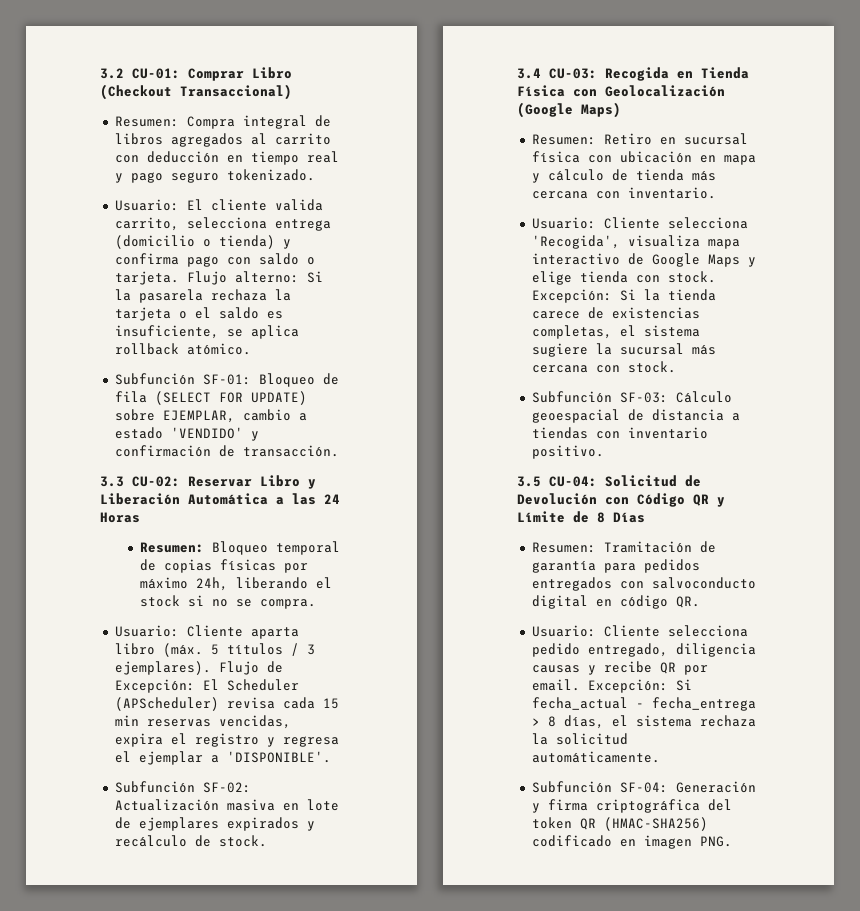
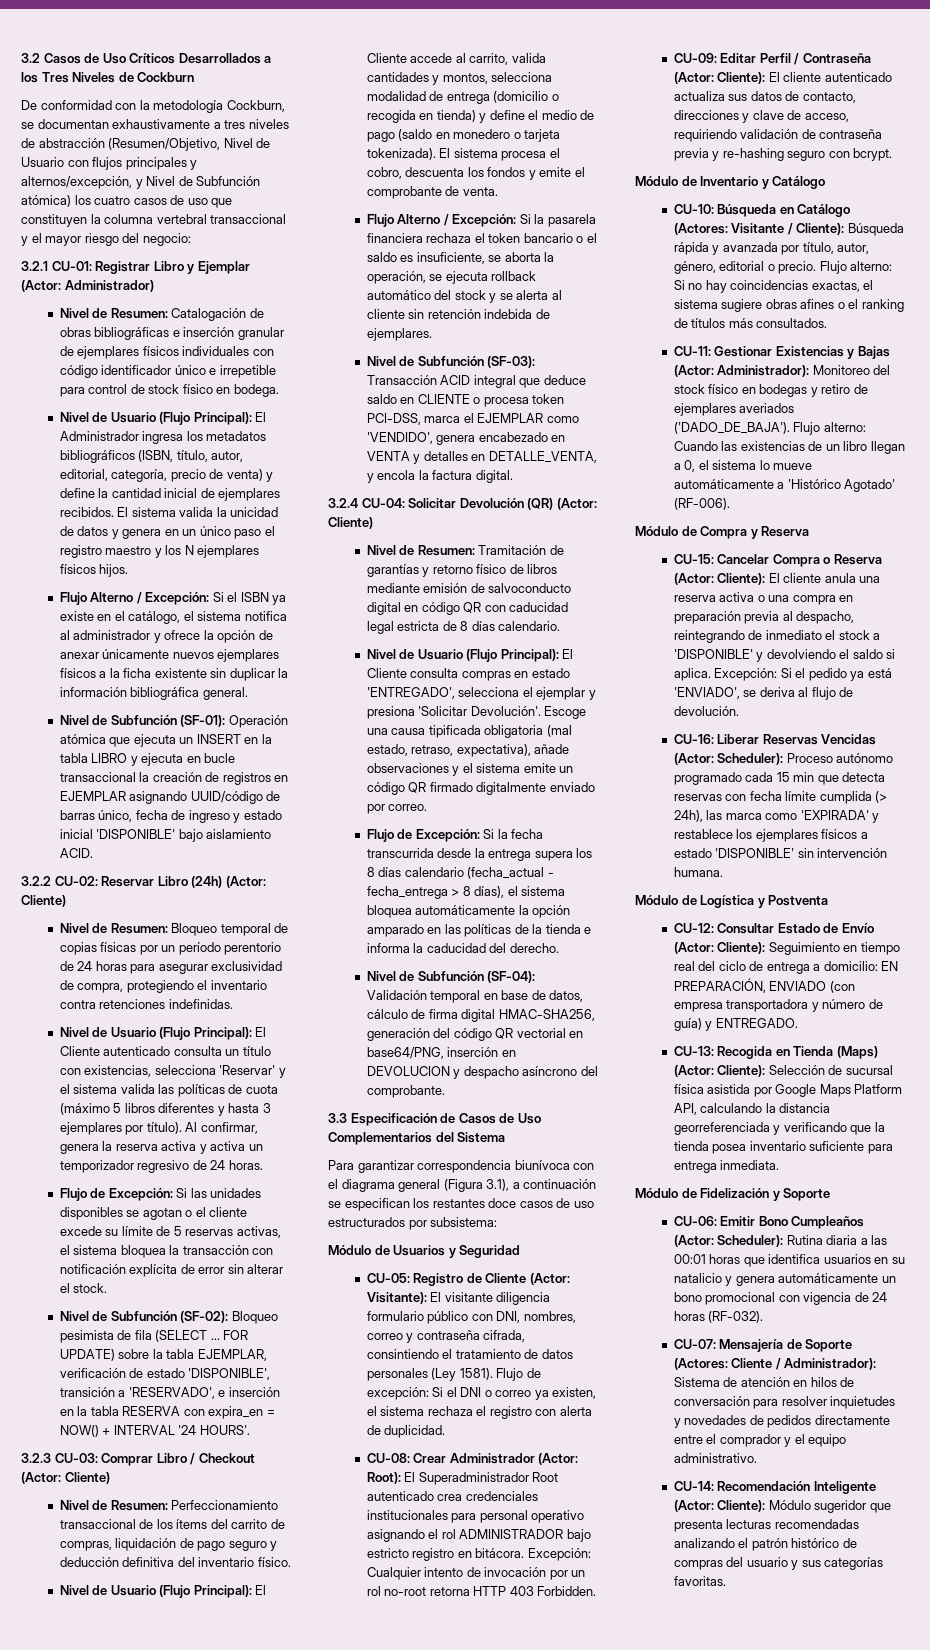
- 3.2 CU-01: Comprar Libro (Checkout Transaccional)
- Resumen: Compra integral de libros agregados al carrito con deducción en tiempo real y pago seguro tokenizado.
- Usuario: El cliente valida carrito, selecciona entrega (domicilio o tienda) y confirma pago con saldo o tarjeta. Flujo alterno: Si la pasarela rechaza la tarjeta o el saldo es insuficiente, se aplica rollback atómico.
- Subfunción SF-01: Bloqueo de fila (SELECT FOR UPDATE) sobre EJEMPLAR, cambio a estado 'VENDIDO' y confirmación de transacción.
- 3.3 CU-02: Reservar Libro y Liberación Automática a las 24 Horas
- Resumen: Bloqueo temporal de copias físicas por máximo 24h, liberando el stock si no se compra.
- Usuario: Cliente aparta libro (máx. 5 títulos / 3 ejemplares). Flujo de Excepción: El Scheduler (APScheduler) revisa cada 15 min reservas vencidas, expira el registro y regresa el ejemplar a 'DISPONIBLE'.
- Subfunción SF-02: Actualización masiva en lote de ejemplares expirados y recálculo de stock.
- 3.4 CU-03: Recogida en Tienda Física con Geolocalización (Google Maps)
- Resumen: Retiro en sucursal física con ubicación en mapa y cálculo de tienda más cercana con inventario.
- Usuario: Cliente selecciona 'Recogida', visualiza mapa interactivo de Google Maps y elige tienda con stock. Excepción: Si la tienda carece de existencias completas, el sistema sugiere la sucursal más cercana con stock.
- Subfunción SF-03: Cálculo geoespacial de distancia a tiendas con inventario positivo.
- 3.5 CU-04: Solicitud de Devolución con Código QR y Límite de 8 Días
- Resumen: Tramitación de garantía para pedidos entregados con salvoconducto digital en código QR.
- Usuario: Cliente selecciona pedido entregado, diligencia causas y recibe QR por email. Excepción: Si fecha_actual - fecha_entrega > 8 días, el sistema rechaza la solicitud automáticamente.
- Subfunción SF-04: Generación y firma criptográfica del token QR (HMAC-SHA256) codificado en imagen PNG.
+ 3.2 Casos de Uso Críticos Desarrollados a los Tres Niveles de Cockburn
+ De conformidad con la metodología Cockburn, se documentan exhaustivamente a tres niveles de abstracción (Resumen/Objetivo, Nivel de Usuario con flujos principales y alternos/excepción, y Nivel de Subfunción atómica) los cuatro casos de uso que constituyen la columna vertebral transaccional y el mayor riesgo del negocio:
+ 3.2.1 CU-01: Registrar Libro y Ejemplar (Actor: Administrador)
+ Nivel de Resumen: Catalogación de obras bibliográficas e inserción granular de ejemplares físicos individuales con código identificador único e irrepetible para control de stock físico en bodega.
+ Nivel de Usuario (Flujo Principal): El Administrador ingresa los metadatos bibliográficos (ISBN, título, autor, editorial, categoría, precio de venta) y define la cantidad inicial de ejemplares recibidos. El sistema valida la unicidad de datos y genera en un único paso el registro maestro y los N ejemplares físicos hijos.
+ Flujo Alterno / Excepción: Si el ISBN ya existe en el catálogo, el sistema notifica al administrador y ofrece la opción de anexar únicamente nuevos ejemplares físicos a la ficha existente sin duplicar la información bibliográfica general.
+ Nivel de Subfunción (SF-01): Operación atómica que ejecuta un INSERT en la tabla LIBRO y ejecuta en bucle transaccional la creación de registros en EJEMPLAR asignando UUID/código de barras único, fecha de ingreso y estado inicial 'DISPONIBLE' bajo aislamiento ACID.
+ 3.2.2 CU-02: Reservar Libro (24h) (Actor: Cliente)
+ Nivel de Resumen: Bloqueo temporal de copias físicas por un período perentorio de 24 horas para asegurar exclusividad de compra, protegiendo el inventario contra retenciones indefinidas.
+ Nivel de Usuario (Flujo Principal): El Cliente autenticado consulta un título con existencias, selecciona 'Reservar' y el sistema valida las políticas de cuota (máximo 5 libros diferentes y hasta 3 ejemplares por título). Al confirmar, genera la reserva activa y activa un temporizador regresivo de 24 horas.
+ Flujo de Excepción: Si las unidades disponibles se agotan o el cliente excede su límite de 5 reservas activas, el sistema bloquea la transacción con notificación explícita de error sin alterar el stock.
+ Nivel de Subfunción (SF-02): Bloqueo pesimista de fila (SELECT ... FOR UPDATE) sobre la tabla EJEMPLAR, verificación de estado 'DISPONIBLE', transición a 'RESERVADO', e inserción en la tabla RESERVA con expira_en = NOW() + INTERVAL '24 HOURS'.
+ 3.2.3 CU-03: Comprar Libro / Checkout (Actor: Cliente)
+ Nivel de Resumen: Perfeccionamiento transaccional de los ítems del carrito de compras, liquidación de pago seguro y deducción definitiva del inventario físico.
+ Nivel de Usuario (Flujo Principal): El Cliente accede al carrito, valida cantidades y montos, selecciona modalidad de entrega (domicilio o recogida en tienda) y define el medio de pago (saldo en monedero o tarjeta tokenizada). El sistema procesa el cobro, descuenta los fondos y emite el comprobante de venta.
+ Flujo Alterno / Excepción: Si la pasarela financiera rechaza el token bancario o el saldo es insuficiente, se aborta la operación, se ejecuta rollback automático del stock y se alerta al cliente sin retención indebida de ejemplares.
+ Nivel de Subfunción (SF-03): Transacción ACID integral que deduce saldo en CLIENTE o procesa token PCI-DSS, marca el EJEMPLAR como 'VENDIDO', genera encabezado en VENTA y detalles en DETALLE_VENTA, y encola la factura digital.
+ 3.2.4 CU-04: Solicitar Devolución (QR) (Actor: Cliente)
+ Nivel de Resumen: Tramitación de garantías y retorno físico de libros mediante emisión de salvoconducto digital en código QR con caducidad legal estricta de 8 días calendario.
+ Nivel de Usuario (Flujo Principal): El Cliente consulta compras en estado 'ENTREGADO', selecciona el ejemplar y presiona 'Solicitar Devolución'. Escoge una causa tipificada obligatoria (mal estado, retraso, expectativa), añade observaciones y el sistema emite un código QR firmado digitalmente enviado por correo.
+ Flujo de Excepción: Si la fecha transcurrida desde la entrega supera los 8 días calendario (fecha_actual - fecha_entrega > 8 días), el sistema bloquea automáticamente la opción amparado en las políticas de la tienda e informa la caducidad del derecho.
+ Nivel de Subfunción (SF-04): Validación temporal en base de datos, cálculo de firma digital HMAC-SHA256, generación del código QR vectorial en base64/PNG, inserción en DEVOLUCION y despacho asíncrono del comprobante.
+ 3.3 Especificación de Casos de Uso Complementarios del Sistema
+ Para garantizar correspondencia biunívoca con el diagrama general (Figura 3.1), a continuación se especifican los restantes doce casos de uso estructurados por subsistema:
+ Módulo de Usuarios y Seguridad
+ CU-05: Registro de Cliente (Actor: Visitante): El visitante diligencia formulario público con DNI, nombres, correo y contraseña cifrada, consintiendo el tratamiento de datos personales (Ley 1581). Flujo de excepción: Si el DNI o correo ya existen, el sistema rechaza el registro con alerta de duplicidad.
+ CU-08: Crear Administrador (Actor: Root): El Superadministrador Root autenticado crea credenciales institucionales para personal operativo asignando el rol ADMINISTRADOR bajo estricto registro en bitácora. Excepción: Cualquier intento de invocación por un rol no-root retorna HTTP 403 Forbidden.
+ CU-09: Editar Perfil / Contraseña (Actor: Cliente): El cliente autenticado actualiza sus datos de contacto, direcciones y clave de acceso, requiriendo validación de contraseña previa y re-hashing seguro con bcrypt.
+ Módulo de Inventario y Catálogo
+ CU-10: Búsqueda en Catálogo (Actores: Visitante / Cliente): Búsqueda rápida y avanzada por título, autor, género, editorial o precio. Flujo alterno: Si no hay coincidencias exactas, el sistema sugiere obras afines o el ranking de títulos más consultados.
+ CU-11: Gestionar Existencias y Bajas (Actor: Administrador): Monitoreo del stock físico en bodegas y retiro de ejemplares averiados ('DADO_DE_BAJA'). Flujo alterno: Cuando las existencias de un libro llegan a 0, el sistema lo mueve automáticamente a 'Histórico Agotado' (RF-006).
+ Módulo de Compra y Reserva
+ CU-15: Cancelar Compra o Reserva (Actor: Cliente): El cliente anula una reserva activa o una compra en preparación previa al despacho, reintegrando de inmediato el stock a 'DISPONIBLE' y devolviendo el saldo si aplica. Excepción: Si el pedido ya está 'ENVIADO', se deriva al flujo de devolución.
+ CU-16: Liberar Reservas Vencidas (Actor: Scheduler): Proceso autónomo programado cada 15 min que detecta reservas con fecha límite cumplida (> 24h), las marca como 'EXPIRADA' y restablece los ejemplares físicos a estado 'DISPONIBLE' sin intervención humana.
+ Módulo de Logística y Postventa
+ CU-12: Consultar Estado de Envío (Actor: Cliente): Seguimiento en tiempo real del ciclo de entrega a domicilio: EN PREPARACIÓN, ENVIADO (con empresa transportadora y número de guía) y ENTREGADO.
+ CU-13: Recogida en Tienda (Maps) (Actor: Cliente): Selección de sucursal física asistida por Google Maps Platform API, calculando la distancia georreferenciada y verificando que la tienda posea inventario suficiente para entrega inmediata.
+ Módulo de Fidelización y Soporte
+ CU-06: Emitir Bono Cumpleaños (Actor: Scheduler): Rutina diaria a las 00:01 horas que identifica usuarios en su natalicio y genera automáticamente un bono promocional con vigencia de 24 horas (RF-032).
+ CU-07: Mensajería de Soporte (Actores: Cliente / Administrador): Sistema de atención en hilos de conversación para resolver inquietudes y novedades de pedidos directamente entre el comprador y el equipo administrativo.
+ CU-14: Recomendación Inteligente (Actor: Cliente): Módulo sugeridor que presenta lecturas recomendadas analizando el patrón histórico de compras del usuario y sus categorías favoritas.

